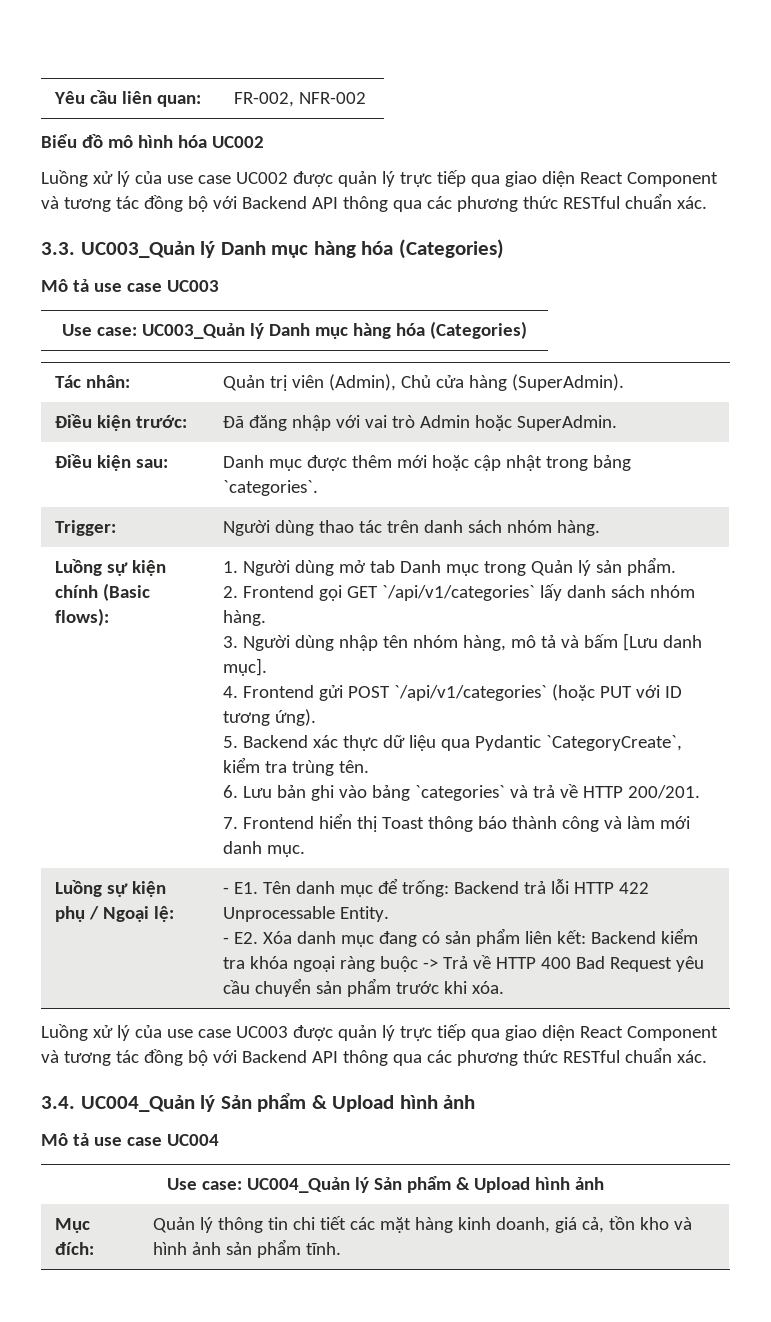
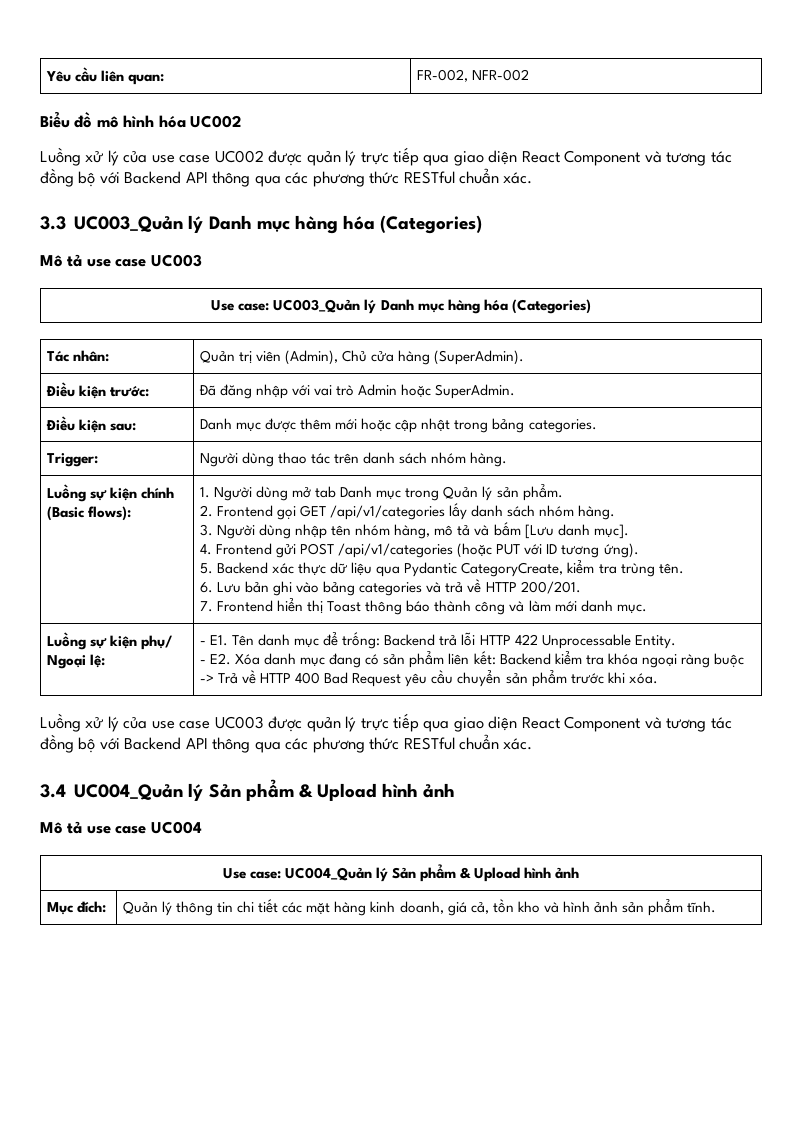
- 3.3. UC003_Quản lý Danh mục hàng hóa (Categories)
+ 3.3 UC003_Quản lý Danh mục hàng hóa (Categories)
- Điều kiện sau: | Danh mục được thêm mới hoặc cập nhật trong bảng `categories`.
+ Điều kiện sau: | Danh mục được thêm mới hoặc cập nhật trong bảng categories.
- 2. Frontend gọi GET `/api/v1/categories` lấy danh sách nhóm hàng.
+ 2. Frontend gọi GET /api/v1/categories lấy danh sách nhóm hàng.
- 4. Frontend gửi POST `/api/v1/categories` (hoặc PUT với ID tương ứng).
+ 4. Frontend gửi POST /api/v1/categories (hoặc PUT với ID tương ứng).
- 5. Backend xác thực dữ liệu qua Pydantic `CategoryCreate`, kiểm tra trùng tên.
+ 5. Backend xác thực dữ liệu qua Pydantic CategoryCreate, kiểm tra trùng tên.
- 6. Lưu bản ghi vào bảng `categories` và trả về HTTP 200/201.
+ 6. Lưu bản ghi vào bảng categories và trả về HTTP 200/201.
- Luồng sự kiện phụ / Ngoại lệ:
+ Luồng sự kiện phụ/ Ngoại lệ:
- 3.4. UC004_Quản lý Sản phẩm & Upload hình ảnh
+ 3.4 UC004_Quản lý Sản phẩm & Upload hình ảnh

